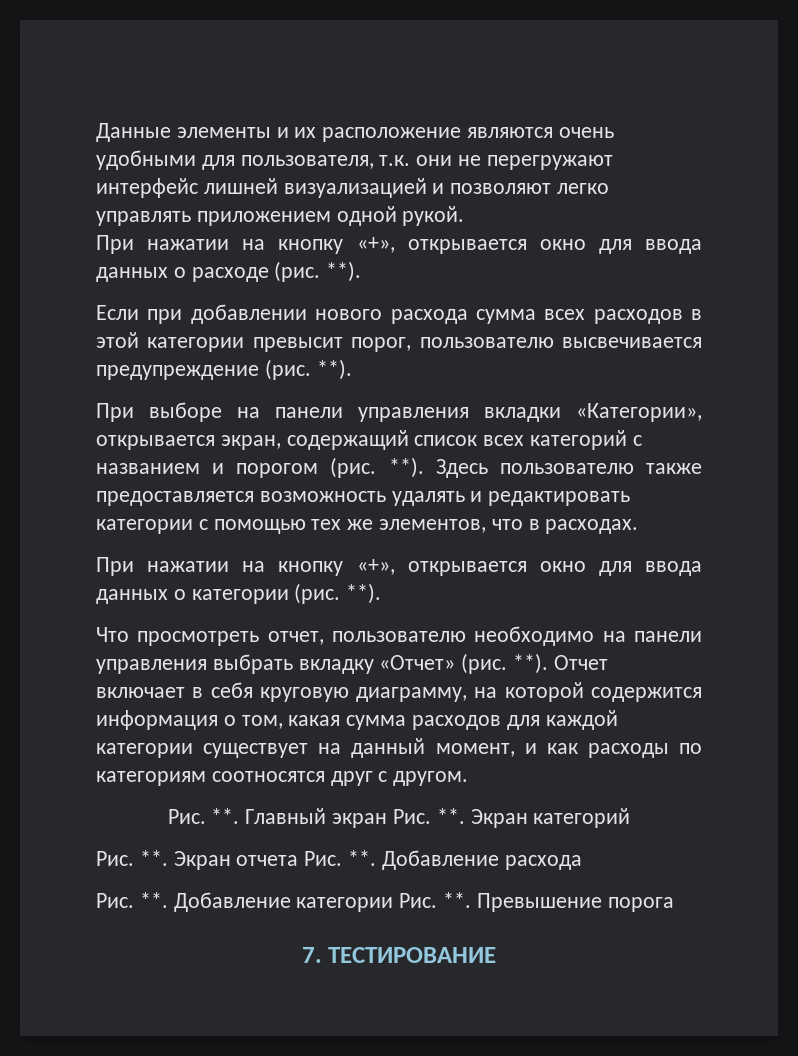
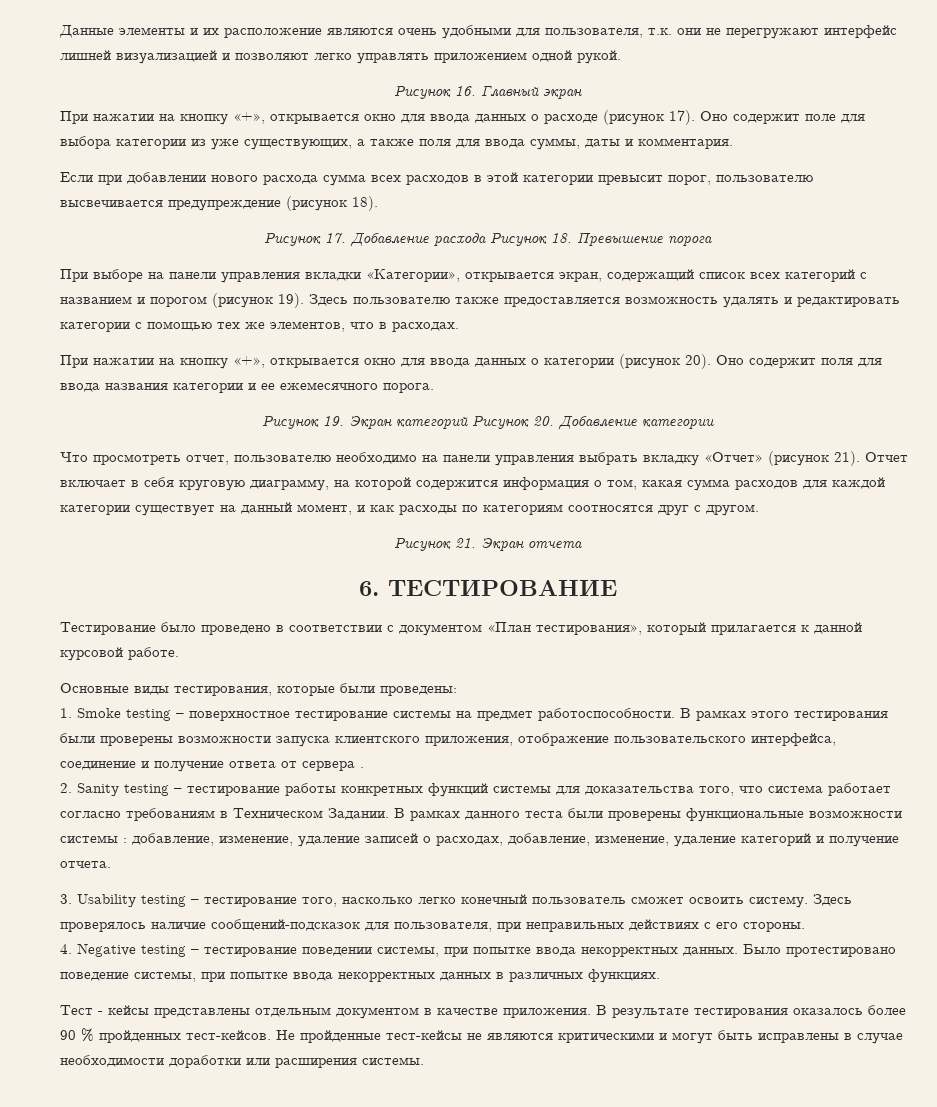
+ Рисунок 16. Главный экран
- При нажатии на кнопку «+», открывается окно для ввода данных о расходе (рис. **).
+ При нажатии на кнопку «+», открывается окно для ввода данных о расходе (рисунок 17). Оно содержит поле для выбора категории из уже существующих, а также поля для ввода суммы, даты и комментария.
- Если при добавлении нового расхода сумма всех расходов в этой категории превысит порог, пользователю высвечивается предупреждение (рис. **).
+ Если при добавлении нового расхода сумма всех расходов в этой категории превысит порог, пользователю высвечивается предупреждение (рисунок 18).
+ Рисунок 17. Добавление расхода Рисунок 18. Превышение порога
- При выборе на панели управления вкладки «Категории», открывается экран, содержащий список всех категорий с названием и порогом (рис. **).
+ При выборе на панели управления вкладки «Категории», открывается экран, содержащий список всех категорий с названием и порогом (рисунок 19).
- При нажатии на кнопку «+», открывается окно для ввода данных о категории (рис. **).
+ При нажатии на кнопку «+», открывается окно для ввода данных о категории (рисунок 20). Оно содержит поля для ввода названия категории и ее ежемесячного порога.
+ Рисунок 19. Экран категорий Рисунок 20. Добавление категории
- Что просмотреть отчет, пользователю необходимо на панели управления выбрать вкладку «Отчет» (рис. **).
+ Что просмотреть отчет, пользователю необходимо на панели управления выбрать вкладку «Отчет» (рисунок 21).
- Рис. **. Главный экран Рис. **. Экран категорий
- Рис. **. Экран отчета Рис. **. Добавление расхода
- Рис. **. Добавление категории Рис. **. Превышение порога
- 7. ТЕСТИРОВАНИЕ
+ Рисунок 21. Экран отчета
+ 6. ТЕСТИРОВАНИЕ
+ Тестирование было проведено в соответствии с документом «План тестирования», который прилагается к данной курсовой работе.
+ Основные виды тестирования, которые были проведены:
+ 1. Smoke testing – поверхностное тестирование системы на предмет работоспособности. В рамках этого тестирования были проверены возможности запуска клиентского приложения, отображение пользовательского интерфейса, соединение и получение ответа от сервера .
+ 2. Sanity testing – тестирование работы конкретных функций системы для доказательства того, что система работает согласно требованиям в Техническом Задании. В рамках данного теста были проверены функциональные возможности системы : добавление, изменение, удаление записей о расходах, добавление, изменение, удаление категорий и получение отчета.
+ 3. Usability testing – тестирование того, насколько легко конечный пользователь сможет освоить систему. Здесь проверялось наличие сообщений-подсказок для пользователя, при неправильных действиях с его стороны.
+ 4. Negative testing – тестирование поведении системы, при попытке ввода некорректных данных. Было протестировано поведение системы, при попытке ввода некорректных данных в различных функциях.
+ Тест - кейсы представлены отдельным документом в качестве приложения. В результате тестирования оказалось более 90 % пройденных тест-кейсов. Не пройденные тест-кейсы не являются критическими и могут быть исправлены в случае необходимости доработки или расширения системы.

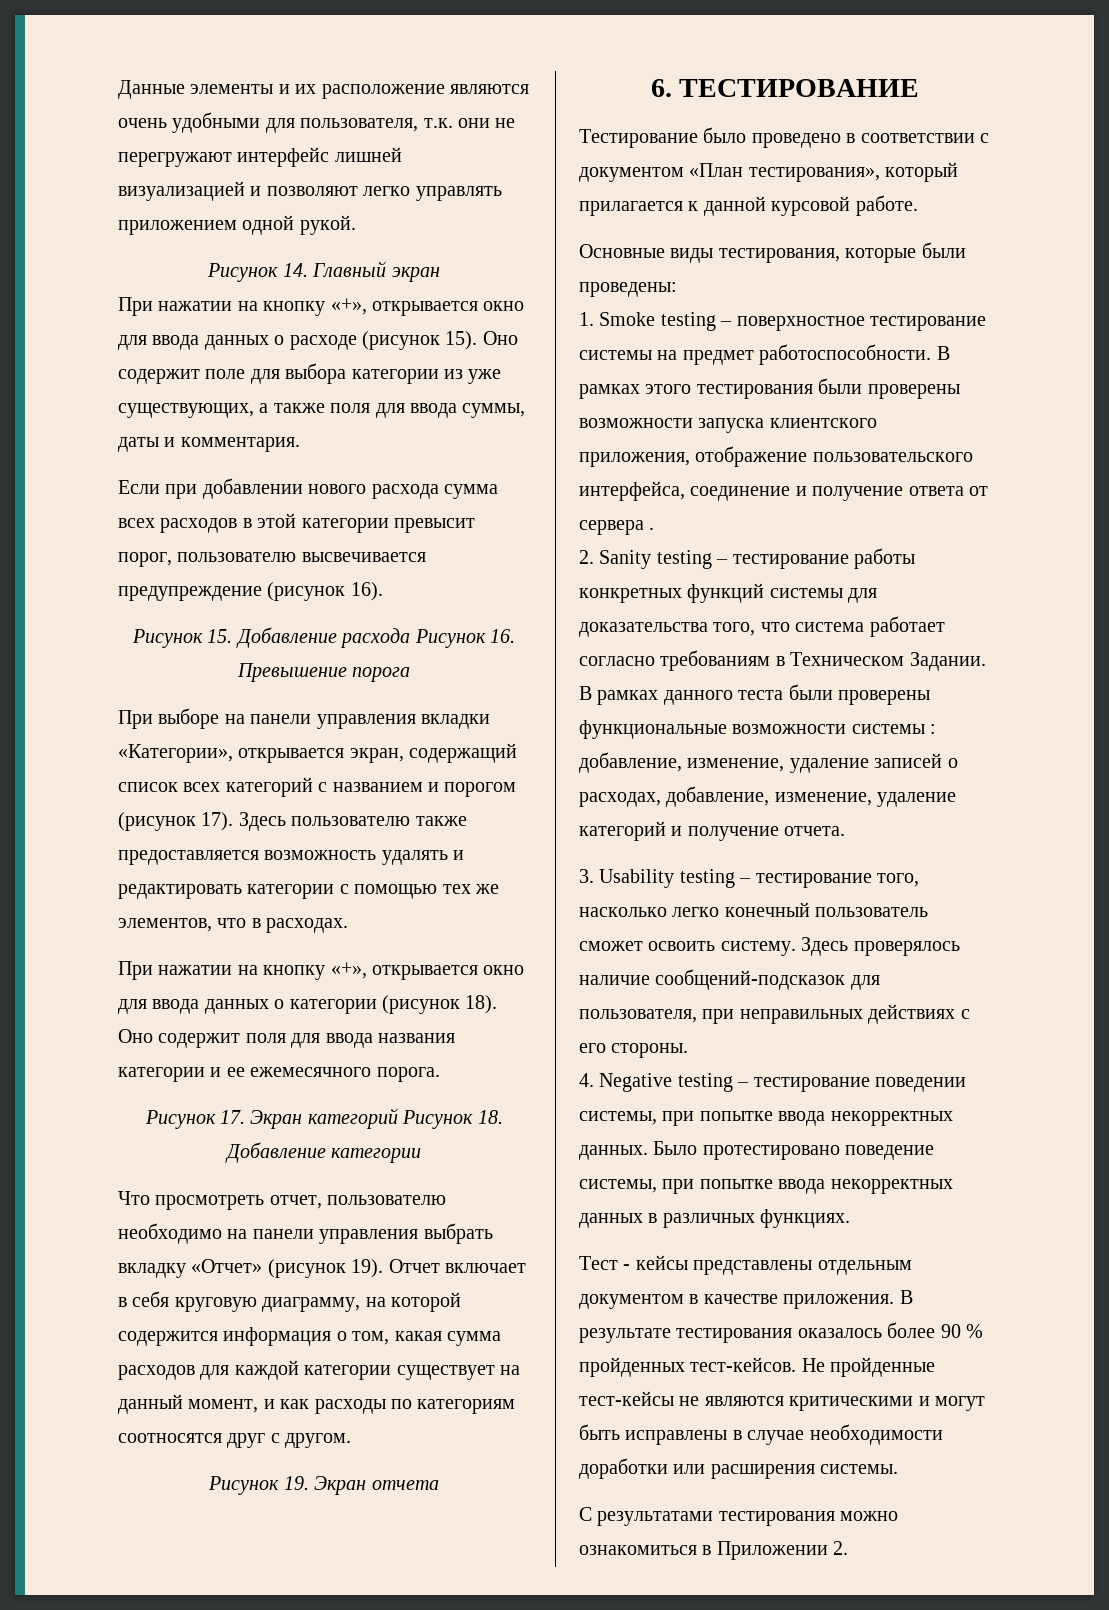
- Рисунок 16. Главный экран
+ Рисунок 14. Главный экран
- При нажатии на кнопку «+», открывается окно для ввода данных о расходе (рисунок 17).
+ При нажатии на кнопку «+», открывается окно для ввода данных о расходе (рисунок 15).
- Если при добавлении нового расхода сумма всех расходов в этой категории превысит порог, пользователю высвечивается предупреждение (рисунок 18).
- Рисунок 17. Добавление расхода Рисунок 18. Превышение порога
+ Если при добавлении нового расхода сумма всех расходов в этой категории превысит порог, пользователю высвечивается предупреждение (рисунок 16).
+ Рисунок 15. Добавление расхода Рисунок 16. Превышение порога
- При выборе на панели управления вкладки «Категории», открывается экран, содержащий список всех категорий с названием и порогом (рисунок 19).
+ При выборе на панели управления вкладки «Категории», открывается экран, содержащий список всех категорий с названием и порогом (рисунок 17).
- При нажатии на кнопку «+», открывается окно для ввода данных о категории (рисунок 20).
+ При нажатии на кнопку «+», открывается окно для ввода данных о категории (рисунок 18).
- Рисунок 19. Экран категорий Рисунок 20. Добавление категории
+ Рисунок 17. Экран категорий Рисунок 18. Добавление категории
- Что просмотреть отчет, пользователю необходимо на панели управления выбрать вкладку «Отчет» (рисунок 21).
+ Что просмотреть отчет, пользователю необходимо на панели управления выбрать вкладку «Отчет» (рисунок 19).
- Рисунок 21. Экран отчета
+ Рисунок 19. Экран отчета
+ С результатами тестирования можно ознакомиться в Приложении 2.

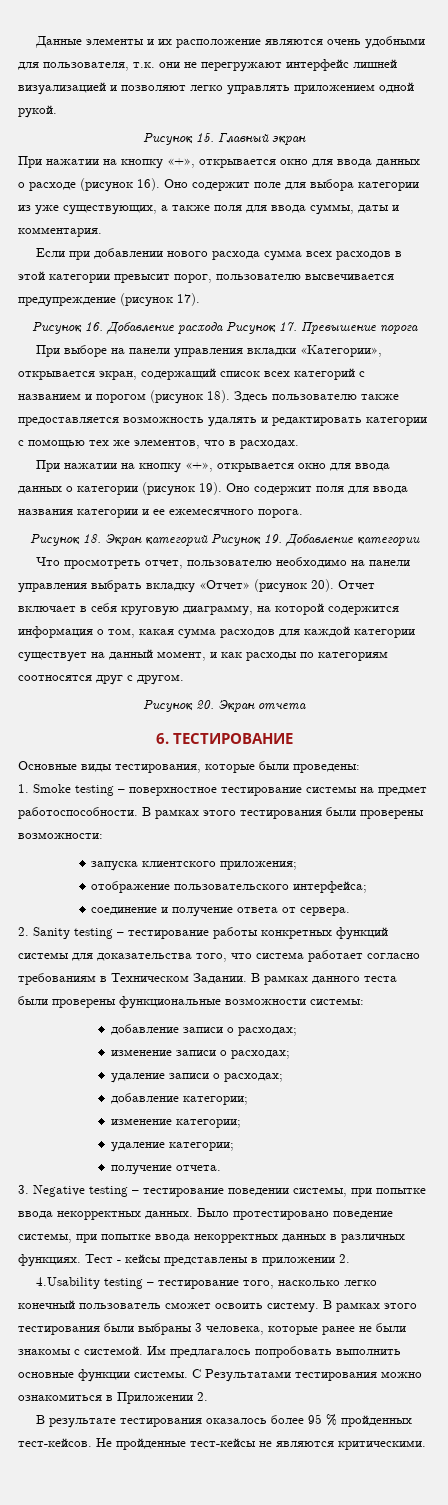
- Рисунок 14. Главный экран
+ Рисунок 15. Главный экран
- При нажатии на кнопку «+», открывается окно для ввода данных о расходе (рисунок 15).
+ При нажатии на кнопку «+», открывается окно для ввода данных о расходе (рисунок 16).
- Если при добавлении нового расхода сумма всех расходов в этой категории превысит порог, пользователю высвечивается предупреждение (рисунок 16).
- Рисунок 15. Добавление расхода Рисунок 16. Превышение порога
+ Если при добавлении нового расхода сумма всех расходов в этой категории превысит порог, пользователю высвечивается предупреждение (рисунок 17).
+ Рисунок 16. Добавление расхода Рисунок 17. Превышение порога
- При выборе на панели управления вкладки «Категории», открывается экран, содержащий список всех категорий с названием и порогом (рисунок 17).
+ При выборе на панели управления вкладки «Категории», открывается экран, содержащий список всех категорий с названием и порогом (рисунок 18).
- При нажатии на кнопку «+», открывается окно для ввода данных о категории (рисунок 18).
+ При нажатии на кнопку «+», открывается окно для ввода данных о категории (рисунок 19).
- Рисунок 17. Экран категорий Рисунок 18. Добавление категории
+ Рисунок 18. Экран категорий Рисунок 19. Добавление категории
- Что просмотреть отчет, пользователю необходимо на панели управления выбрать вкладку «Отчет» (рисунок 19).
+ Что просмотреть отчет, пользователю необходимо на панели управления выбрать вкладку «Отчет» (рисунок 20).
- Рисунок 19. Экран отчета
+ Рисунок 20. Экран отчета
- Тестирование было проведено в соответствии с документом «План тестирования», который прилагается к данной курсовой работе.
- В рамках этого тестирования были проверены возможности запуска клиентского приложения, отображение пользовательского интерфейса, соединение и получение ответа от сервера .
+ В рамках этого тестирования были проверены возможности:
+ запуска клиентского приложения;
+ отображение пользовательского интерфейса;
+ соединение и получение ответа от сервера.
- В рамках данного теста были проверены функциональные возможности системы : добавление, изменение, удаление записей о расходах, добавление, изменение, удаление категорий и получение отчета.
- 3. Usability testing – тестирование того, насколько легко конечный пользователь сможет освоить систему. Здесь проверялось наличие сообщений-подсказок для пользователя, при неправильных действиях с его стороны.
- 4. Negative testing – тестирование поведении системы, при попытке ввода некорректных данных.
+ В рамках данного теста были проверены функциональные возможности системы:
+ добавление записи о расходах;
+ изменение записи о расходах;
+ удаление записи о расходах;
+ добавление категории;
+ изменение категории;
+ удаление категории;
+ получение отчета.
+ 3. Negative testing – тестирование поведении системы, при попытке ввода некорректных данных.
- Было протестировано поведение системы, при попытке ввода некорректных данных в различных функциях.
- Тест - кейсы представлены отдельным документом в качестве приложения. В результате тестирования оказалось более 90 % пройденных тест-кейсов.
+ Было протестировано поведение системы, при попытке ввода некорректных данных в различных функциях. Тест - кейсы представлены в приложении 2.
+ 4.Usability testing – тестирование того, насколько легко конечный пользователь сможет освоить систему. В рамках этого тестирования были выбраны 3 человека, которые ранее не были знакомы с системой. Им предлагалось попробовать выполнить основные функции системы. С Результатами тестирования можно ознакомиться в Приложении 2.
+ В результате тестирования оказалось более 95 % пройденных тест-кейсов.
- Не пройденные тест-кейсы не являются критическими и могут быть исправлены в случае необходимости доработки или расширения системы.
- С результатами тестирования можно ознакомиться в Приложении 2.
+ Не пройденные тест-кейсы не являются критическими.

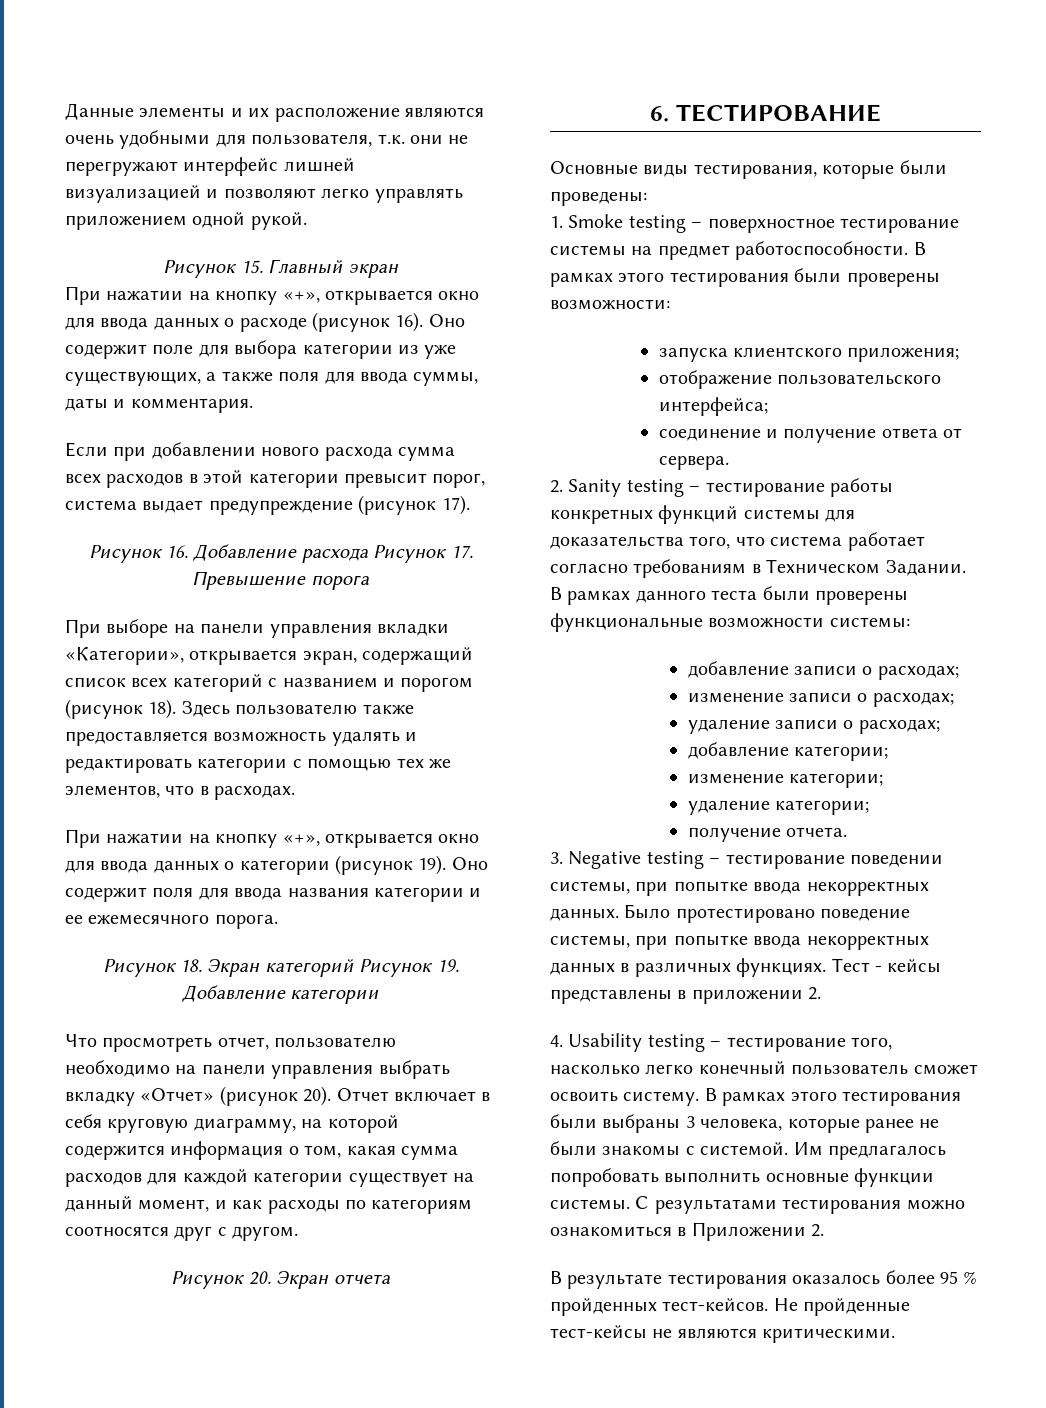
- Если при добавлении нового расхода сумма всех расходов в этой категории превысит порог, пользователю высвечивается предупреждение (рисунок 17).
+ Если при добавлении нового расхода сумма всех расходов в этой категории превысит порог, система выдает предупреждение (рисунок 17).
- 4.Usability testing – тестирование того, насколько легко конечный пользователь сможет освоить систему.
+ 4. Usability testing – тестирование того, насколько легко конечный пользователь сможет освоить систему.
- С Результатами тестирования можно ознакомиться в Приложении 2.
+ С результатами тестирования можно ознакомиться в Приложении 2.

